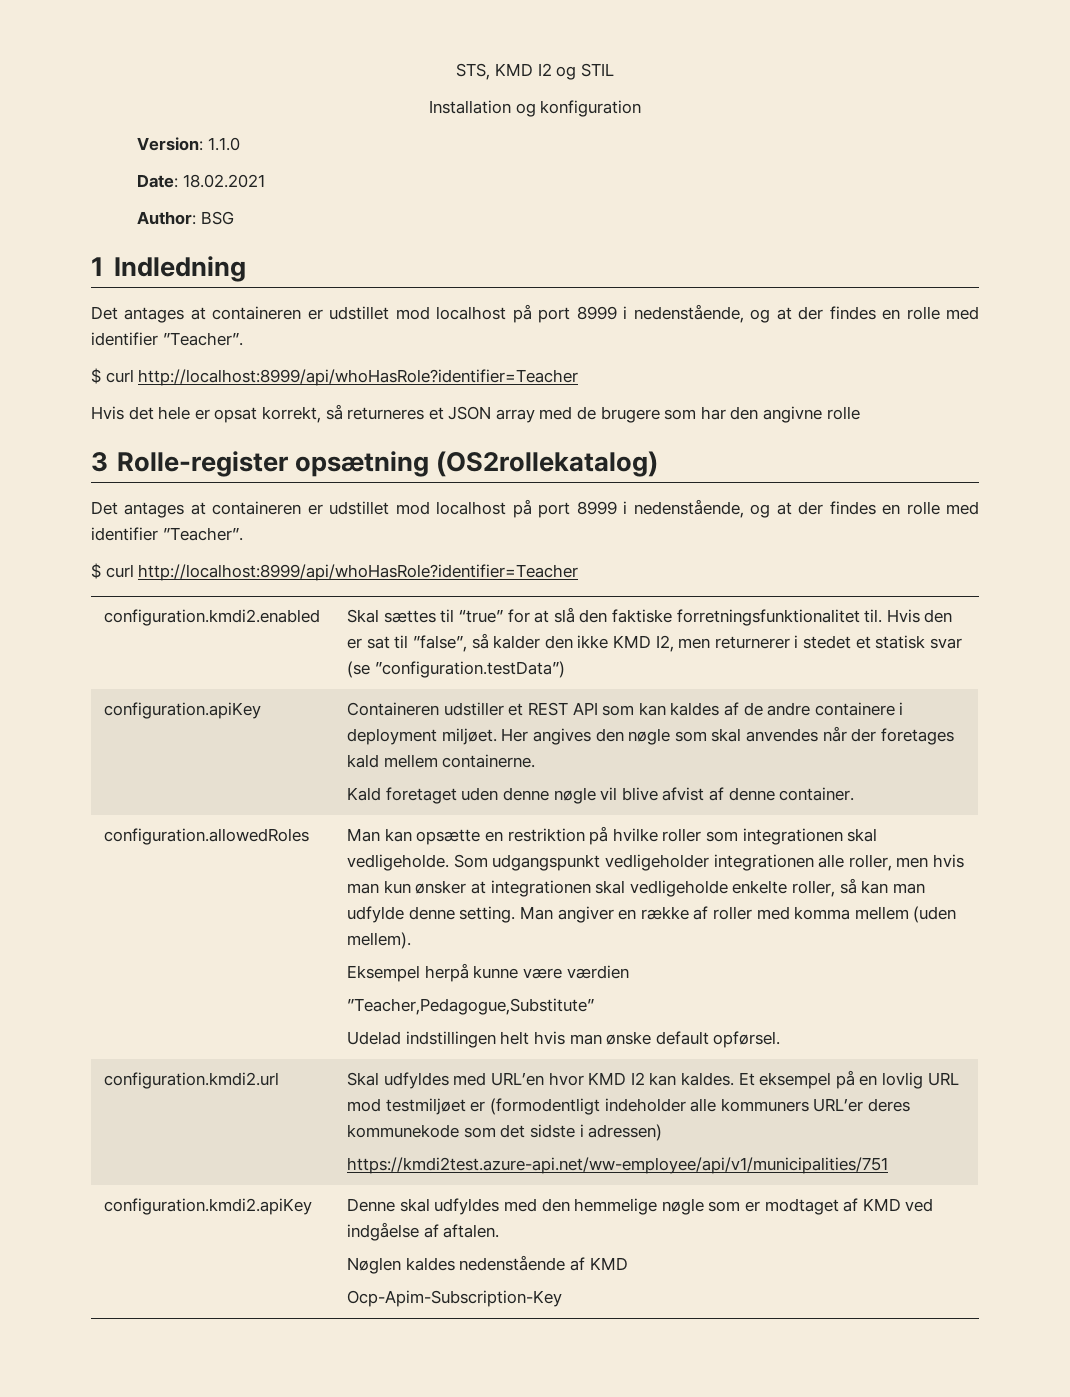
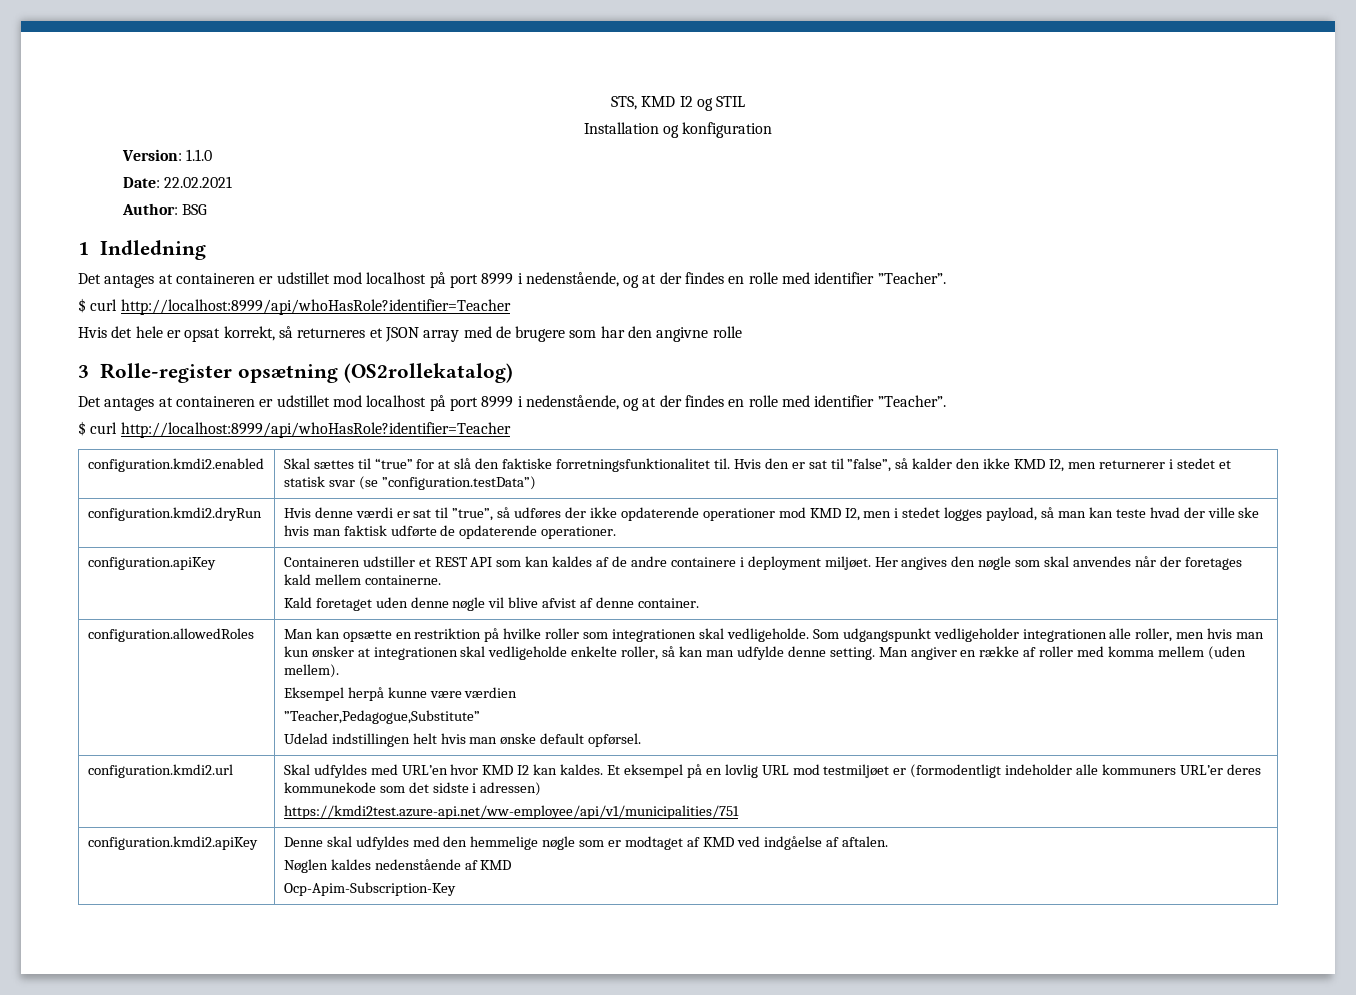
- Date: 18.02.2021
+ Date: 22.02.2021
+ configuration.kmdi2.dryRun | Hvis denne værdi er sat til ”true”, så udføres der ikke opdaterende operationer mod KMD I2, men i stedet logges payload, så man kan teste hvad der ville ske hvis man faktisk udførte de opdaterende operationer.

